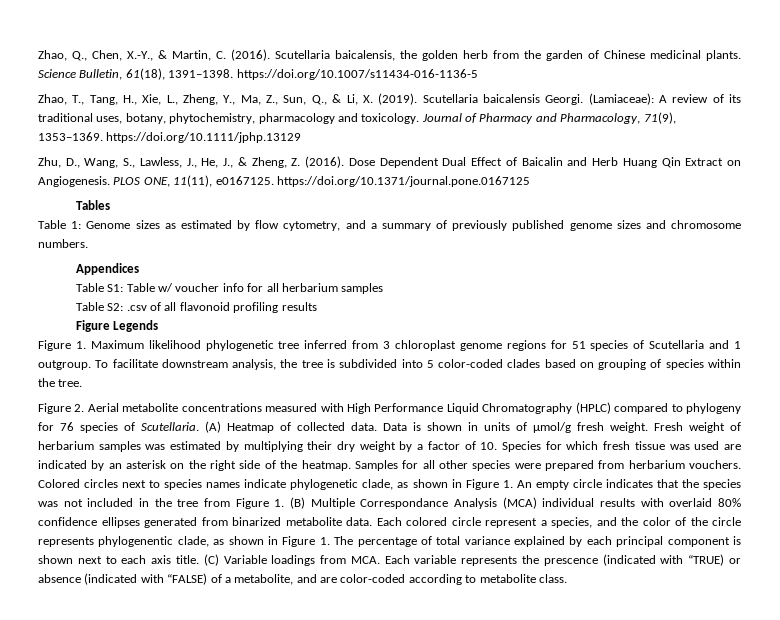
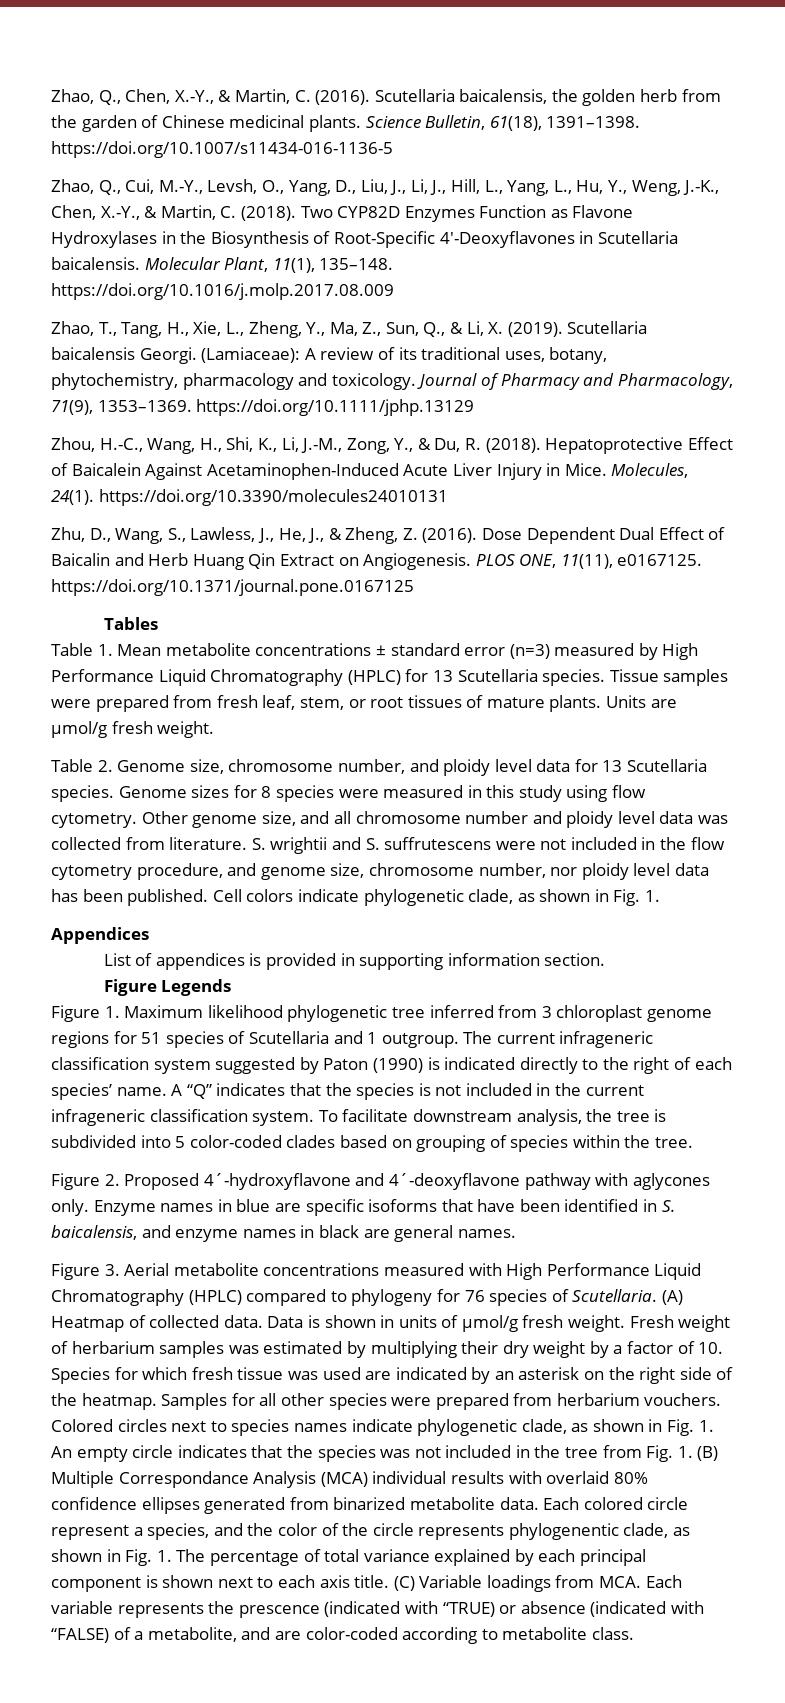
+ Zhao, Q., Cui, M.-Y., Levsh, O., Yang, D., Liu, J., Li, J., Hill, L., Yang, L., Hu, Y., Weng, J.-K., Chen, X.-Y., & Martin, C. (2018). Two CYP82D Enzymes Function as Flavone Hydroxylases in the Biosynthesis of Root-Specific 4′-Deoxyflavones in Scutellaria baicalensis. Molecular Plant, 11(1), 135–148. https://doi.org/10.1016/j.molp.2017.08.009
+ Zhou, H.-C., Wang, H., Shi, K., Li, J.-M., Zong, Y., & Du, R. (2018). Hepatoprotective Effect of Baicalein Against Acetaminophen-Induced Acute Liver Injury in Mice. Molecules, 24(1). https://doi.org/10.3390/molecules24010131
- Table 1: Genome sizes as estimated by flow cytometry, and a summary of previously published genome sizes and chromosome numbers.
+ Table 1. Mean metabolite concentrations ± standard error (n=3) measured by High Performance Liquid Chromatography (HPLC) for 13 Scutellaria species. Tissue samples were prepared from fresh leaf, stem, or root tissues of mature plants. Units are µmol/g fresh weight.
+ Table 2. Genome size, chromosome number, and ploidy level data for 13 Scutellaria species. Genome sizes for 8 species were measured in this study using flow cytometry. Other genome size, and all chromosome number and ploidy level data was collected from literature. S. wrightii and S. suffrutescens were not included in the flow cytometry procedure, and genome size, chromosome number, nor ploidy level data has been published. Cell colors indicate phylogenetic clade, as shown in Fig. 1.
  Appendices
- Table S1: Table w/ voucher info for all herbarium samples
- Table S2: .csv of all flavonoid profiling results
+ List of appendices is provided in supporting information section.
+ The current infrageneric classification system suggested by Paton (1990) is indicated directly to the right of each species’ name. A “Q” indicates that the species is not included in the current infrageneric classification system.
- Figure 2. Aerial metabolite concentrations measured with High Performance Liquid Chromatography (HPLC) compared to phylogeny for 76 species of Scutellaria.
+ Figure 2. Proposed 4´-hydroxyflavone and 4´-deoxyflavone pathway with aglycones only. Enzyme names in blue are specific isoforms that have been identified in S. baicalensis, and enzyme names in black are general names.
+ Figure 3. Aerial metabolite concentrations measured with High Performance Liquid Chromatography (HPLC) compared to phylogeny for 76 species of Scutellaria.
- Colored circles next to species names indicate phylogenetic clade, as shown in Figure 1. An empty circle indicates that the species was not included in the tree from Figure 1. (B) Multiple Correspondance Analysis (MCA) individual results with overlaid 80% confidence ellipses generated from binarized metabolite data.
+ Colored circles next to species names indicate phylogenetic clade, as shown in Fig. 1. An empty circle indicates that the species was not included in the tree from Fig. 1. (B) Multiple Correspondance Analysis (MCA) individual results with overlaid 80% confidence ellipses generated from binarized metabolite data.
- Each colored circle represent a species, and the color of the circle represents phylogenentic clade, as shown in Figure 1. The percentage of total variance explained by each principal component is shown next to each axis title.
+ Each colored circle represent a species, and the color of the circle represents phylogenentic clade, as shown in Fig. 1. The percentage of total variance explained by each principal component is shown next to each axis title.

